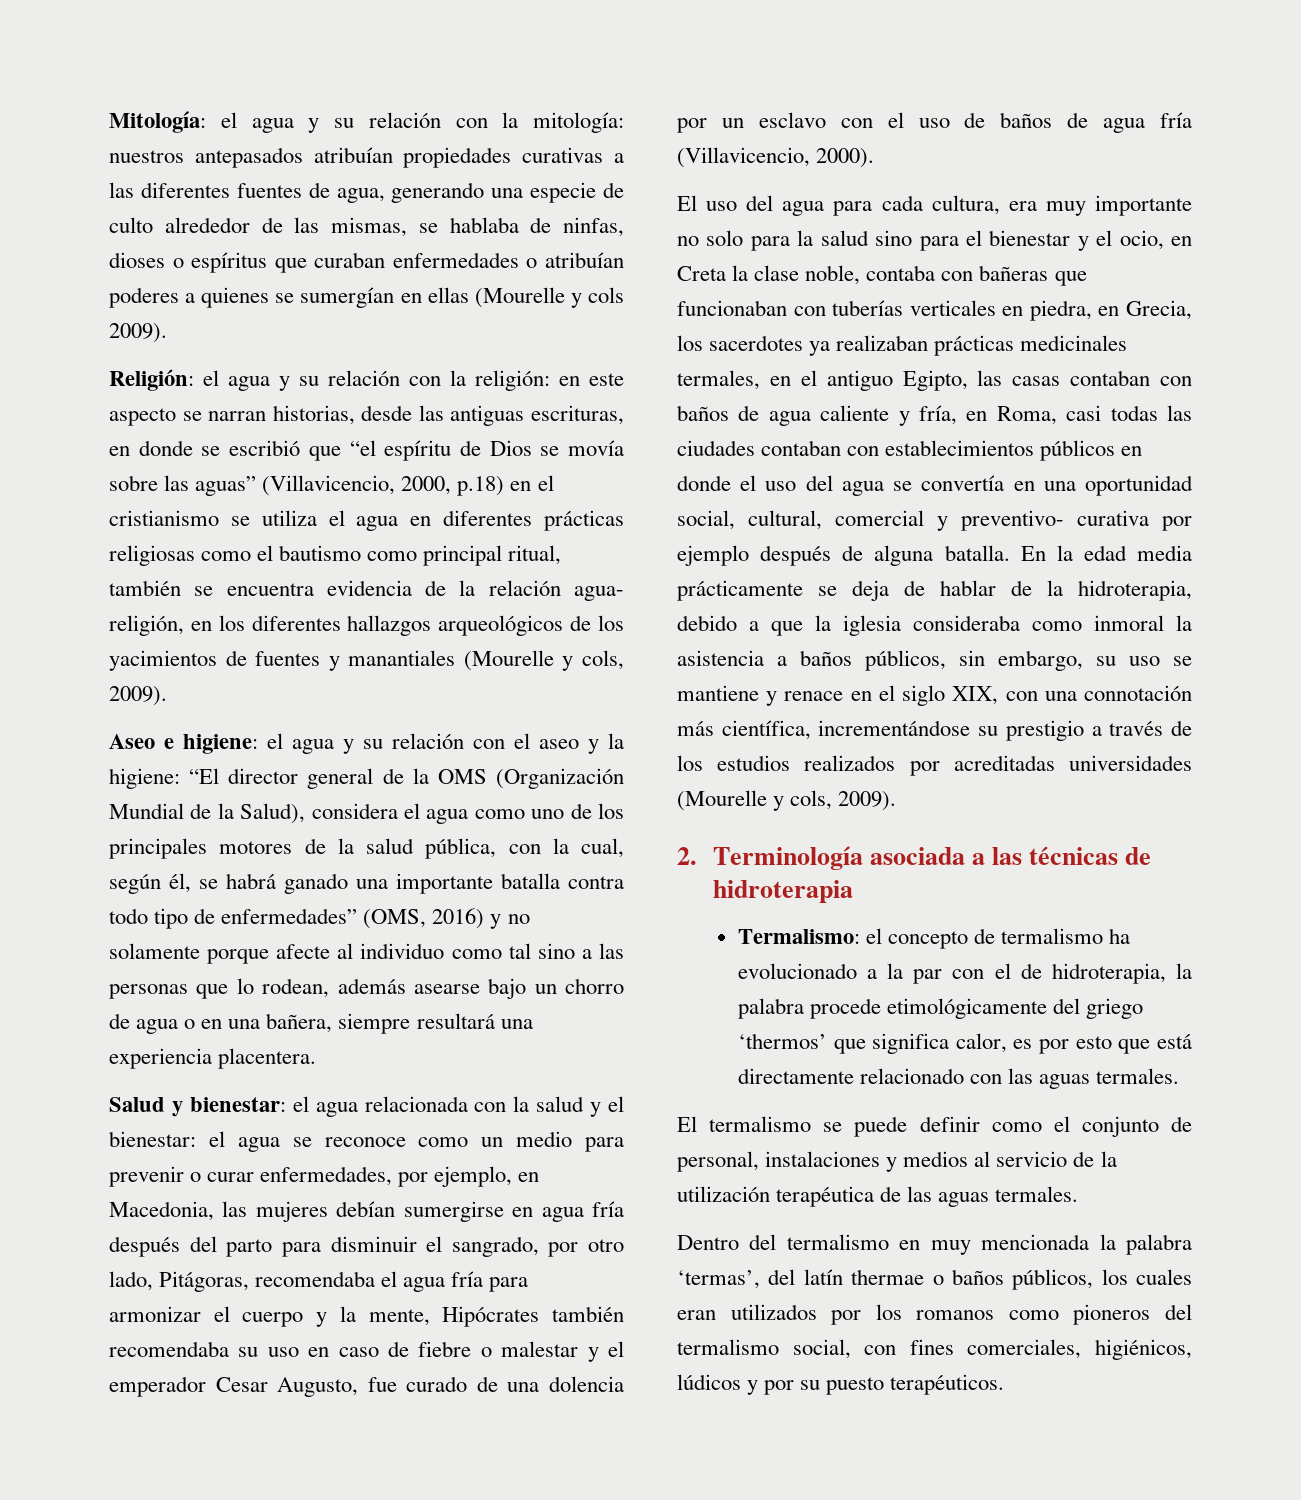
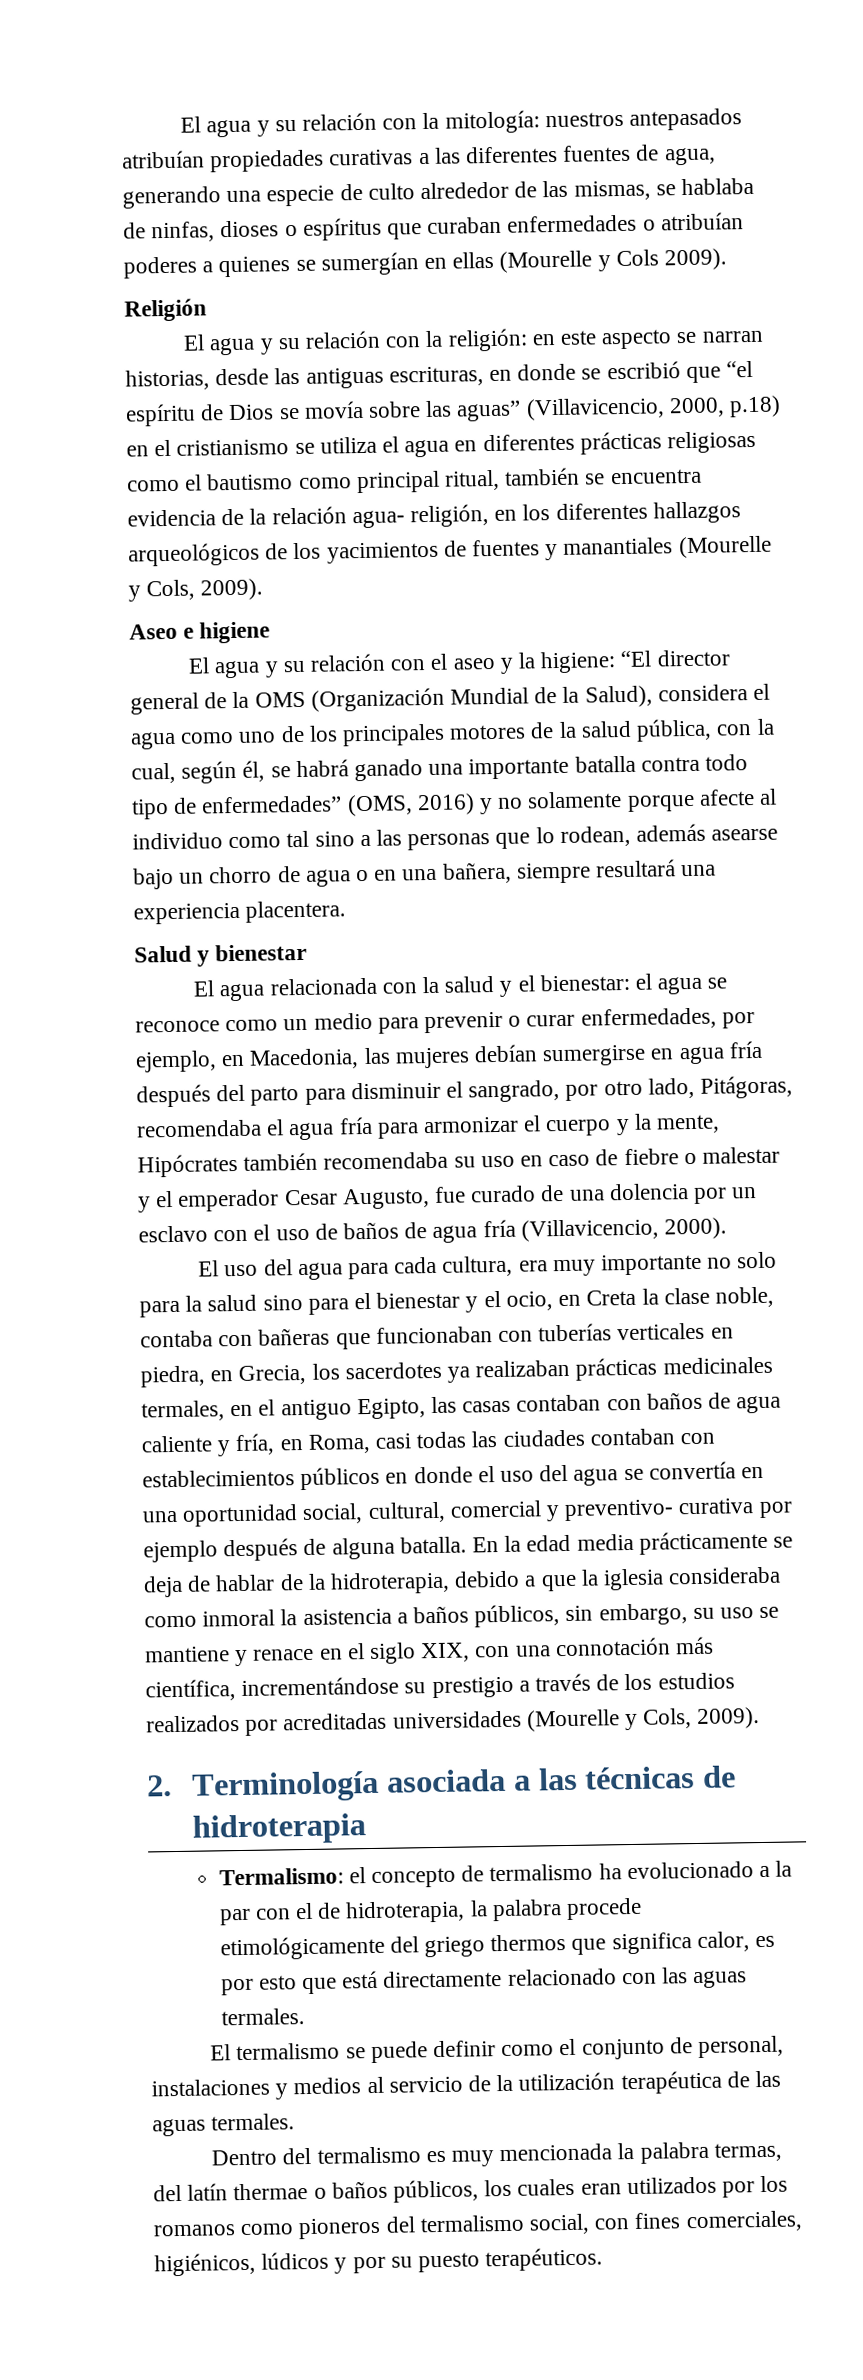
- Mitología: el agua y su relación con la mitología:
+ El agua y su relación con la mitología:
- nuestros antepasados atribuían propiedades curativas a las diferentes fuentes de agua, generando una especie de culto alrededor de las mismas, se hablaba de ninfas, dioses o espíritus que curaban enfermedades o atribuían poderes a quienes se sumergían en ellas (Mourelle y cols 2009).
- Religión: el agua y su relación con la religión:
+ nuestros antepasados atribuían propiedades curativas a las diferentes fuentes de agua, generando una especie de culto alrededor de las mismas, se hablaba de ninfas, dioses o espíritus que curaban enfermedades o atribuían poderes a quienes se sumergían en ellas (Mourelle y Cols 2009).
+ Religión
+ El agua y su relación con la religión:
- en este aspecto se narran historias, desde las antiguas escrituras, en donde se escribió que “el espíritu de Dios se movía sobre las aguas” (Villavicencio, 2000, p.18) en el cristianismo se utiliza el agua en diferentes prácticas religiosas como el bautismo como principal ritual, también se encuentra evidencia de la relación agua- religión, en los diferentes hallazgos arqueológicos de los yacimientos de fuentes y manantiales (Mourelle y cols, 2009).
+ en este aspecto se narran historias, desde las antiguas escrituras, en donde se escribió que “el espíritu de Dios se movía sobre las aguas” (Villavicencio, 2000, p.18) en el cristianismo se utiliza el agua en diferentes prácticas religiosas como el bautismo como principal ritual, también se encuentra evidencia de la relación agua- religión, en los diferentes hallazgos arqueológicos de los yacimientos de fuentes y manantiales (Mourelle y Cols, 2009).
- Aseo e higiene: el agua y su relación con el aseo y la higiene:
+ Aseo e higiene
+ El agua y su relación con el aseo y la higiene:
- Salud y bienestar: el agua relacionada con la salud y el bienestar:
+ Salud y bienestar
+ El agua relacionada con la salud y el bienestar:
- En la edad media prácticamente se deja de hablar de la hidroterapia, debido a que la iglesia consideraba como inmoral la asistencia a baños públicos, sin embargo, su uso se mantiene y renace en el siglo XIX, con una connotación más científica, incrementándose su prestigio a través de los estudios realizados por acreditadas universidades (Mourelle y cols, 2009).
+ En la edad media prácticamente se deja de hablar de la hidroterapia, debido a que la iglesia consideraba como inmoral la asistencia a baños públicos, sin embargo, su uso se mantiene y renace en el siglo XIX, con una connotación más científica, incrementándose su prestigio a través de los estudios realizados por acreditadas universidades (Mourelle y Cols, 2009).
- Termalismo: el concepto de termalismo ha evolucionado a la par con el de hidroterapia, la palabra procede etimológicamente del griego ‘thermos’ que significa calor, es por esto que está directamente relacionado con las aguas termales.
+ Termalismo: el concepto de termalismo ha evolucionado a la par con el de hidroterapia, la palabra procede etimológicamente del griego thermos que significa calor, es por esto que está directamente relacionado con las aguas termales.
- Dentro del termalismo en muy mencionada la palabra ‘termas’, del latín thermae o baños públicos, los cuales eran utilizados por los romanos como pioneros del termalismo social, con fines comerciales, higiénicos, lúdicos y por su puesto terapéuticos.
+ Dentro del termalismo es muy mencionada la palabra termas, del latín thermae o baños públicos, los cuales eran utilizados por los romanos como pioneros del termalismo social, con fines comerciales, higiénicos, lúdicos y por su puesto terapéuticos.

